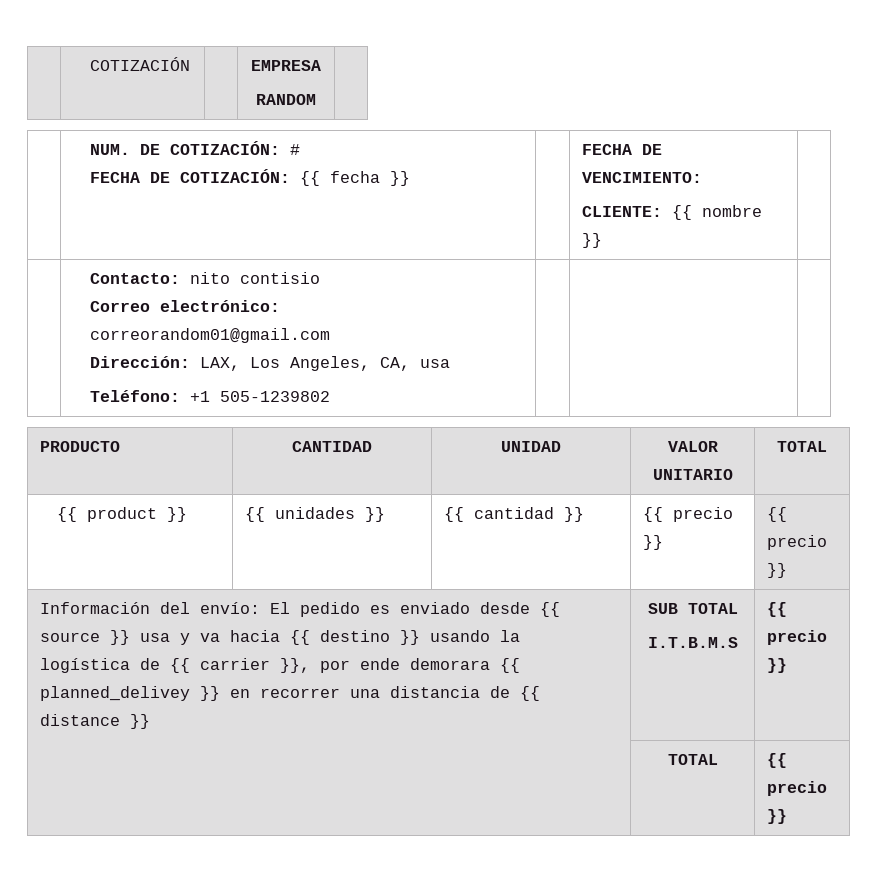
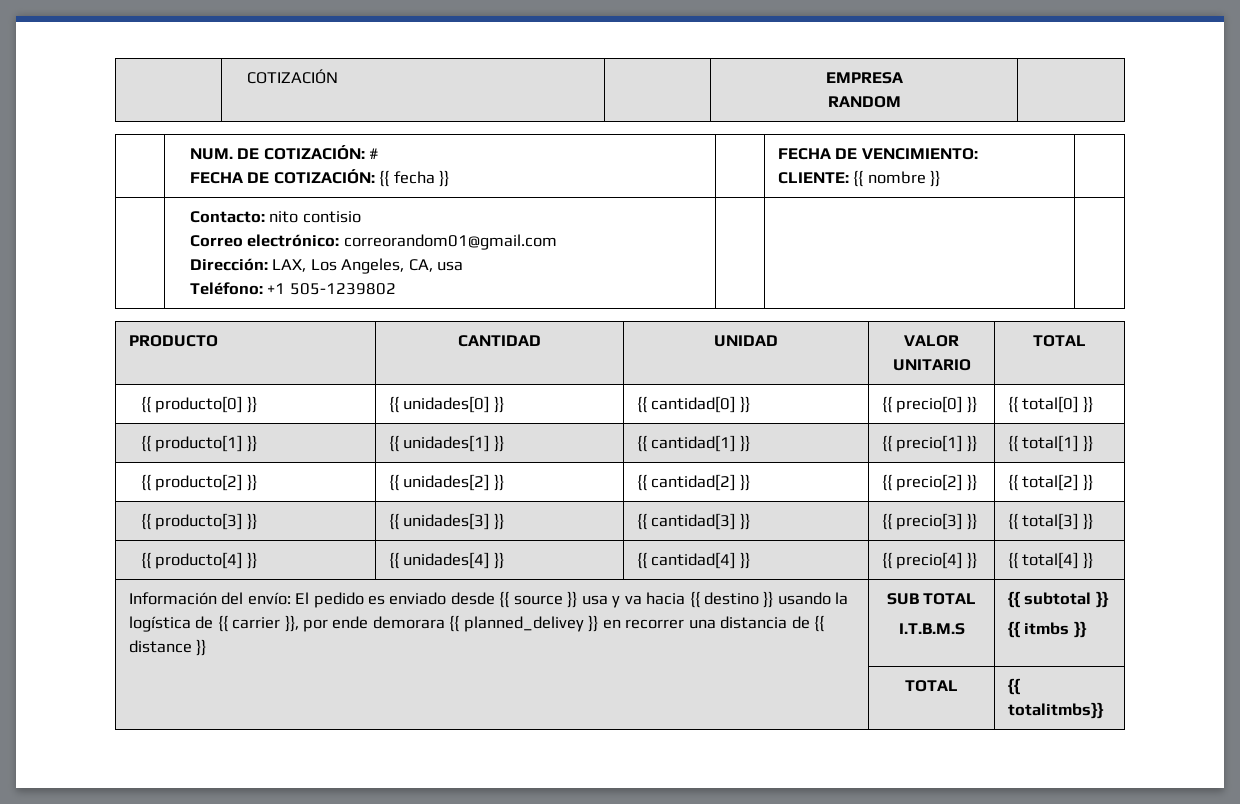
- {{ product }} | {{ unidades }} | {{ cantidad }} | {{ precio }} | {{ precio }}
+ {{ producto[0] }} | {{ unidades[0] }} | {{ cantidad[0] }} | {{ precio[0] }} | {{ total[0] }}
+ {{ producto[1] }} | {{ unidades[1] }} | {{ cantidad[1] }} | {{ precio[1] }} | {{ total[1] }}
+ {{ producto[2] }} | {{ unidades[2] }} | {{ cantidad[2] }} | {{ precio[2] }} | {{ total[2] }}
+ {{ producto[3] }} | {{ unidades[3] }} | {{ cantidad[3] }} | {{ precio[3] }} | {{ total[3] }}
+ {{ producto[4] }} | {{ unidades[4] }} | {{ cantidad[4] }} | {{ precio[4] }} | {{ total[4] }}
- I.T.B.M.S | {{ precio }}
+ I.T.B.M.S | {{ subtotal }}
+ {{ itmbs }}
- | TOTAL | {{ precio }}
+ | TOTAL | {{ totalitmbs}}

